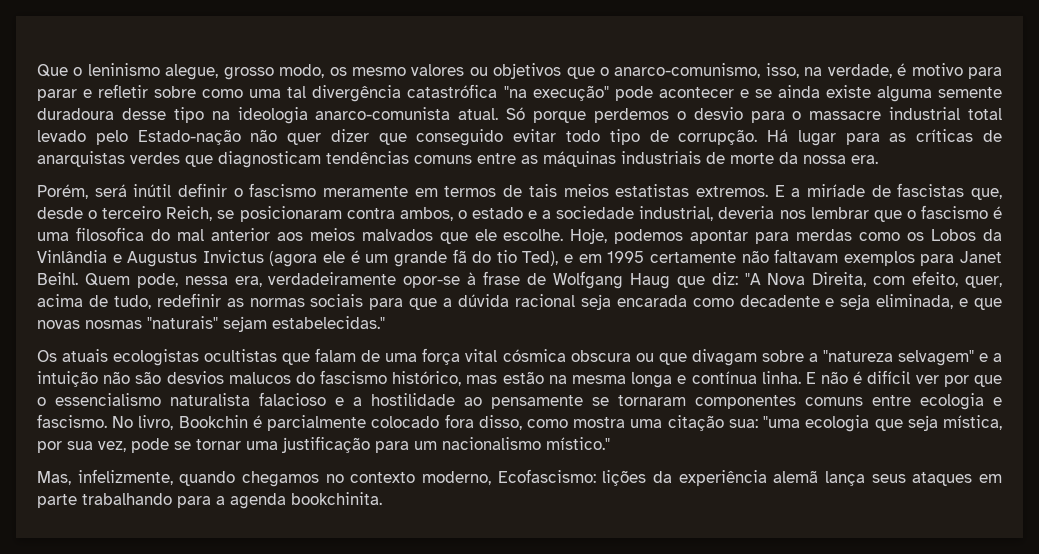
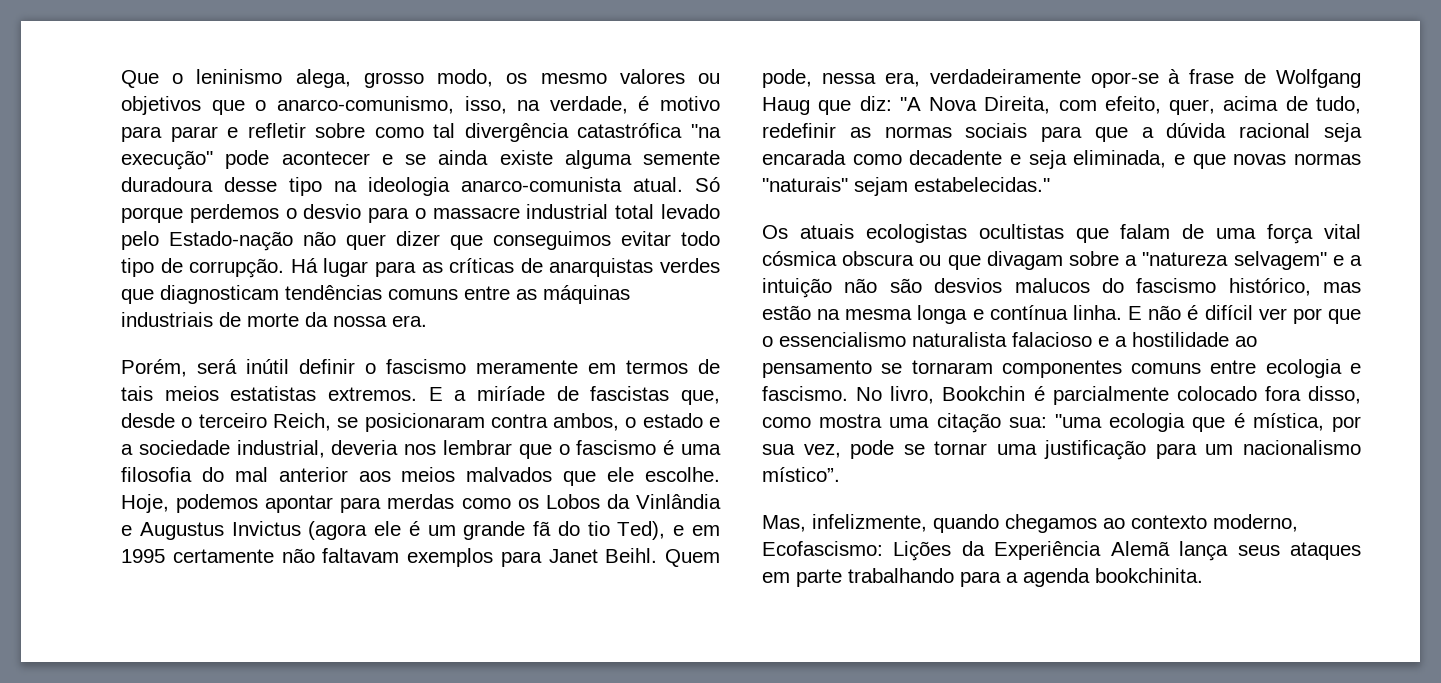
- Que o leninismo alegue, grosso modo, os mesmo valores ou objetivos que o anarco-comunismo, isso, na verdade, é motivo para parar e refletir sobre como uma tal divergência catastrófica "na execução" pode acontecer e se ainda existe alguma semente duradoura desse tipo na ideologia anarco-comunista atual.
+ Que o leninismo alega, grosso modo, os mesmo valores ou objetivos que o anarco-comunismo, isso, na verdade, é motivo para parar e refletir sobre como tal divergência catastrófica "na execução" pode acontecer e se ainda existe alguma semente duradoura desse tipo na ideologia anarco-comunista atual.
- Só porque perdemos o desvio para o massacre industrial total levado pelo Estado-nação não quer dizer que conseguido evitar todo tipo de corrupção.
+ Só porque perdemos o desvio para o massacre industrial total levado pelo Estado-nação não quer dizer que conseguimos evitar todo tipo de corrupção.
- E a miríade de fascistas que, desde o terceiro Reich, se posicionaram contra ambos, o estado e a sociedade industrial, deveria nos lembrar que o fascismo é uma filosofica do mal anterior aos meios malvados que ele escolhe.
+ E a miríade de fascistas que, desde o terceiro Reich, se posicionaram contra ambos, o estado e a sociedade industrial, deveria nos lembrar que o fascismo é uma filosofia do mal anterior aos meios malvados que ele escolhe.
- Quem pode, nessa era, verdadeiramente opor-se à frase de Wolfgang Haug que diz: "A Nova Direita, com efeito, quer, acima de tudo, redefinir as normas sociais para que a dúvida racional seja encarada como decadente e seja eliminada, e que novas nosmas "naturais" sejam estabelecidas."
+ Quem pode, nessa era, verdadeiramente opor-se à frase de Wolfgang Haug que diz: "A Nova Direita, com efeito, quer, acima de tudo, redefinir as normas sociais para que a dúvida racional seja encarada como decadente e seja eliminada, e que novas normas "naturais" sejam estabelecidas."
- E não é difícil ver por que o essencialismo naturalista falacioso e a hostilidade ao pensamente se tornaram componentes comuns entre ecologia e fascismo.
+ E não é difícil ver por que o essencialismo naturalista falacioso e a hostilidade ao pensamento se tornaram componentes comuns entre ecologia e fascismo.
- No livro, Bookchin é parcialmente colocado fora disso, como mostra uma citação sua: "uma ecologia que seja mística, por sua vez, pode se tornar uma justificação para um nacionalismo místico."
+ No livro, Bookchin é parcialmente colocado fora disso, como mostra uma citação sua: "uma ecologia que é mística, por sua vez, pode se tornar uma justificação para um nacionalismo místico”.
- Mas, infelizmente, quando chegamos no contexto moderno, Ecofascismo: lições da experiência alemã lança seus ataques em parte trabalhando para a agenda bookchinita.
+ Mas, infelizmente, quando chegamos ao contexto moderno, Ecofascismo: Lições da Experiência Alemã lança seus ataques em parte trabalhando para a agenda bookchinita.

